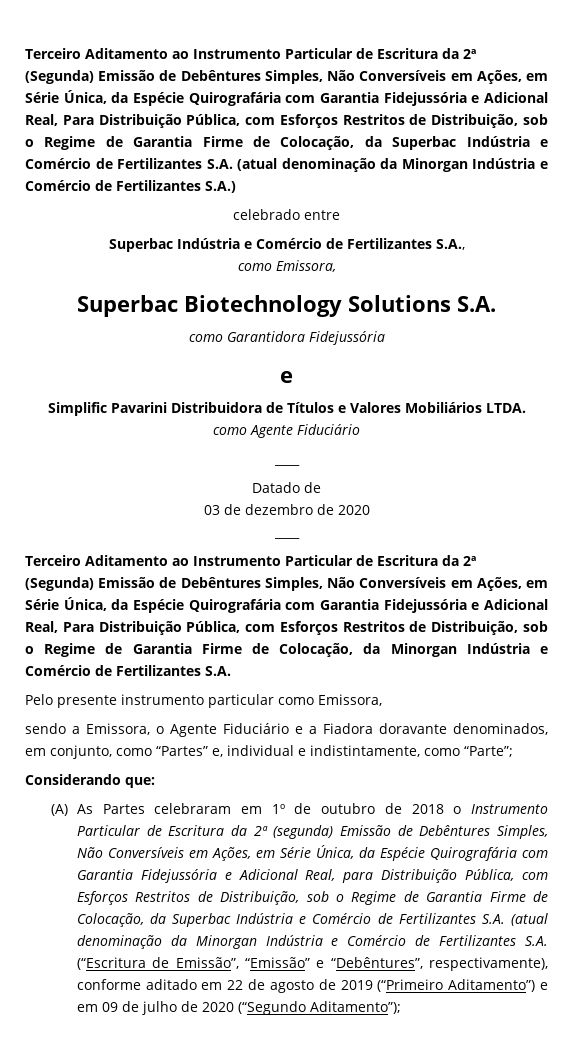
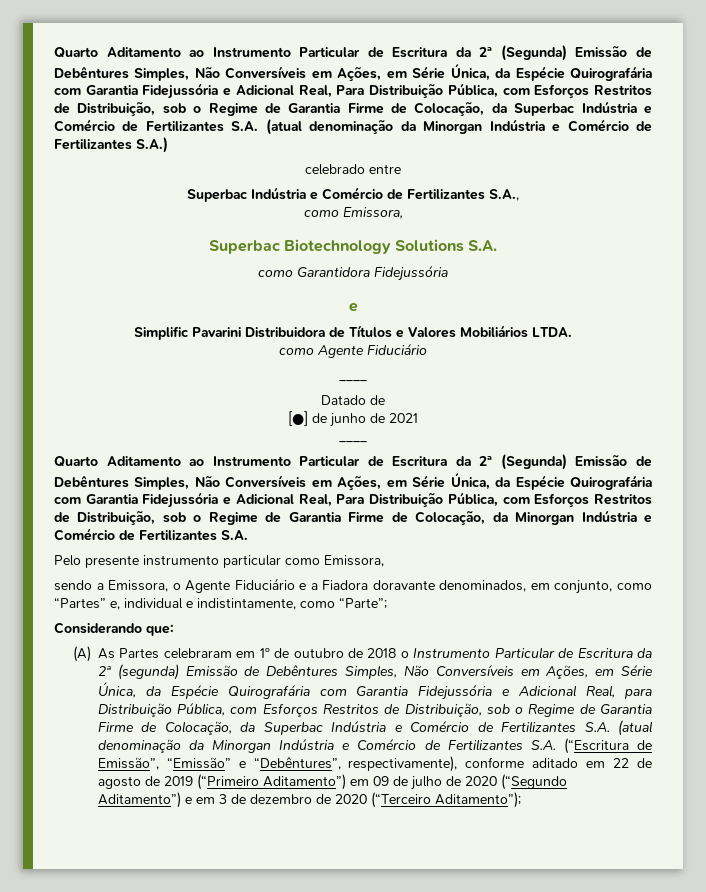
- Terceiro Aditamento ao Instrumento Particular de Escritura da 2ª (Segunda) Emissão de Debêntures Simples, Não Conversíveis em Ações, em Série Única, da Espécie Quirografária com Garantia Fidejussória e Adicional Real, Para Distribuição Pública, com Esforços Restritos de Distribuição, sob o Regime de Garantia Firme de Colocação, da Superbac Indústria e Comércio de Fertilizantes S.A. (atual denominação da Minorgan Indústria e Comércio de Fertilizantes S.A.)
+ Quarto Aditamento ao Instrumento Particular de Escritura da 2ª (Segunda) Emissão de Debêntures Simples, Não Conversíveis em Ações, em Série Única, da Espécie Quirografária com Garantia Fidejussória e Adicional Real, Para Distribuição Pública, com Esforços Restritos de Distribuição, sob o Regime de Garantia Firme de Colocação, da Superbac Indústria e Comércio de Fertilizantes S.A. (atual denominação da Minorgan Indústria e Comércio de Fertilizantes S.A.)
- 03 de dezembro de 2020
+ [●] de junho de 2021
  ____
- Terceiro Aditamento ao Instrumento Particular de Escritura da 2ª (Segunda) Emissão de Debêntures Simples, Não Conversíveis em Ações, em Série Única, da Espécie Quirografária com Garantia Fidejussória e Adicional Real, Para Distribuição Pública, com Esforços Restritos de Distribuição, sob o Regime de Garantia Firme de Colocação, da Minorgan Indústria e Comércio de Fertilizantes S.A.
+ Quarto Aditamento ao Instrumento Particular de Escritura da 2ª (Segunda) Emissão de Debêntures Simples, Não Conversíveis em Ações, em Série Única, da Espécie Quirografária com Garantia Fidejussória e Adicional Real, Para Distribuição Pública, com Esforços Restritos de Distribuição, sob o Regime de Garantia Firme de Colocação, da Minorgan Indústria e Comércio de Fertilizantes S.A.
- (A) As Partes celebraram em 1º de outubro de 2018 o Instrumento Particular de Escritura da 2ª (segunda) Emissão de Debêntures Simples, Não Conversíveis em Ações, em Série Única, da Espécie Quirografária com Garantia Fidejussória e Adicional Real, para Distribuição Pública, com Esforços Restritos de Distribuição, sob o Regime de Garantia Firme de Colocação, da Superbac Indústria e Comércio de Fertilizantes S.A. (atual denominação da Minorgan Indústria e Comércio de Fertilizantes S.A. (“Escritura de Emissão”, “Emissão” e “Debêntures”, respectivamente), conforme aditado em 22 de agosto de 2019 (“Primeiro Aditamento”) e em 09 de julho de 2020 (“Segundo Aditamento”);
+ (A) As Partes celebraram em 1º de outubro de 2018 o Instrumento Particular de Escritura da 2ª (segunda) Emissão de Debêntures Simples, Não Conversíveis em Ações, em Série Única, da Espécie Quirografária com Garantia Fidejussória e Adicional Real, para Distribuição Pública, com Esforços Restritos de Distribuição, sob o Regime de Garantia Firme de Colocação, da Superbac Indústria e Comércio de Fertilizantes S.A. (atual denominação da Minorgan Indústria e Comércio de Fertilizantes S.A. (“Escritura de Emissão”, “Emissão” e “Debêntures”, respectivamente), conforme aditado em 22 de agosto de 2019 (“Primeiro Aditamento”) em 09 de julho de 2020 (“Segundo Aditamento”) e em 3 de dezembro de 2020 (“Terceiro Aditamento”);

